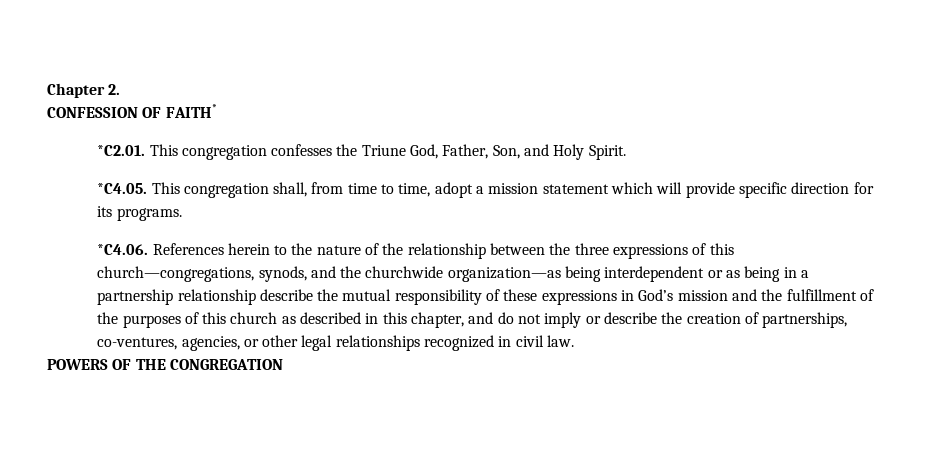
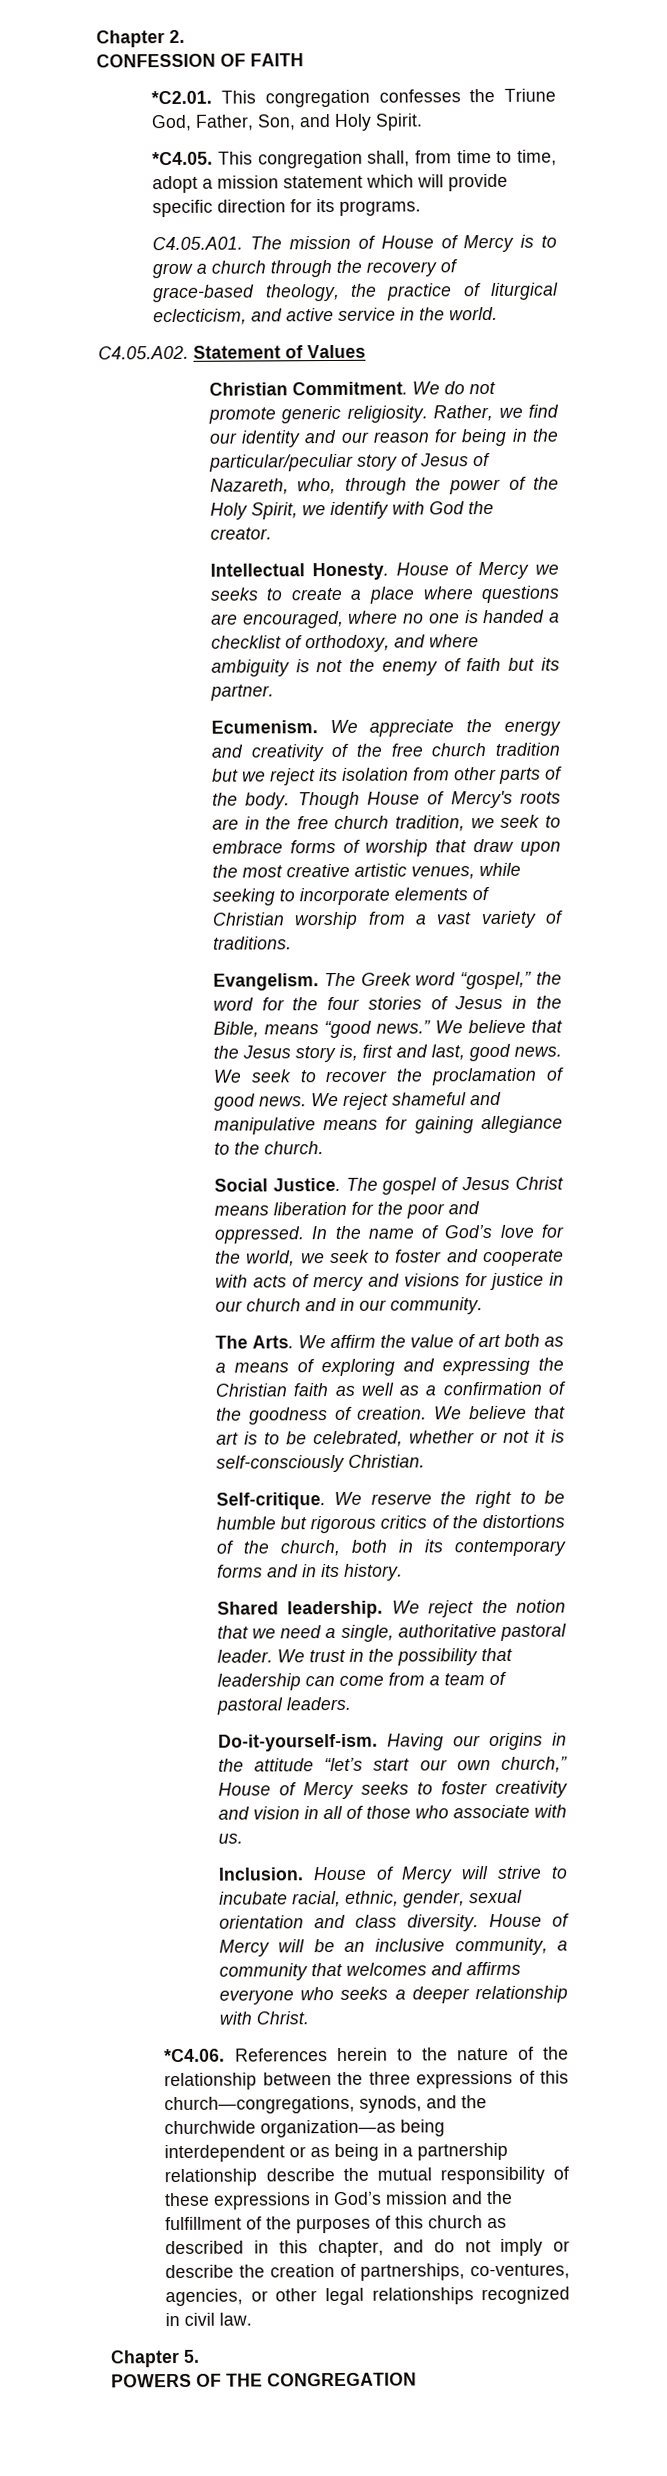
- CONFESSION OF FAITH*
+ CONFESSION OF FAITH
+ C4.05.A01. The mission of House of Mercy is to grow a church through the recovery of grace-based theology, the practice of liturgical eclecticism, and active service in the world.
+ C4.05.A02. Statement of Values
+ Christian Commitment. We do not promote generic religiosity. Rather, we find our identity and our reason for being in the particular/peculiar story of Jesus of Nazareth, who, through the power of the Holy Spirit, we identify with God the creator.
+ Intellectual Honesty. House of Mercy we seeks to create a place where questions are encouraged, where no one is handed a checklist of orthodoxy, and where ambiguity is not the enemy of faith but its partner.
+ Ecumenism. We appreciate the energy and creativity of the free church tradition but we reject its isolation from other parts of the body. Though House of Mercy's roots are in the free church tradition, we seek to embrace forms of worship that draw upon the most creative artistic venues, while seeking to incorporate elements of Christian worship from a vast variety of traditions.
+ Evangelism. The Greek word “gospel,” the word for the four stories of Jesus in the Bible, means “good news.” We believe that the Jesus story is, first and last, good news. We seek to recover the proclamation of good news. We reject shameful and manipulative means for gaining allegiance to the church.
+ Social Justice. The gospel of Jesus Christ means liberation for the poor and oppressed. In the name of God’s love for the world, we seek to foster and cooperate with acts of mercy and visions for justice in our church and in our community.
+ The Arts. We affirm the value of art both as a means of exploring and expressing the Christian faith as well as a confirmation of the goodness of creation. We believe that art is to be celebrated, whether or not it is self-consciously Christian.
+ Self-critique. We reserve the right to be humble but rigorous critics of the distortions of the church, both in its contemporary forms and in its history.
+ Shared leadership. We reject the notion that we need a single, authoritative pastoral leader. We trust in the possibility that leadership can come from a team of pastoral leaders.
+ Do-it-yourself-ism. Having our origins in the attitude “let’s start our own church,” House of Mercy seeks to foster creativity and vision in all of those who associate with us.
+ Inclusion. House of Mercy will strive to incubate racial, ethnic, gender, sexual orientation and class diversity. House of Mercy will be an inclusive community, a community that welcomes and affirms everyone who seeks a deeper relationship with Christ.
+ Chapter 5.

